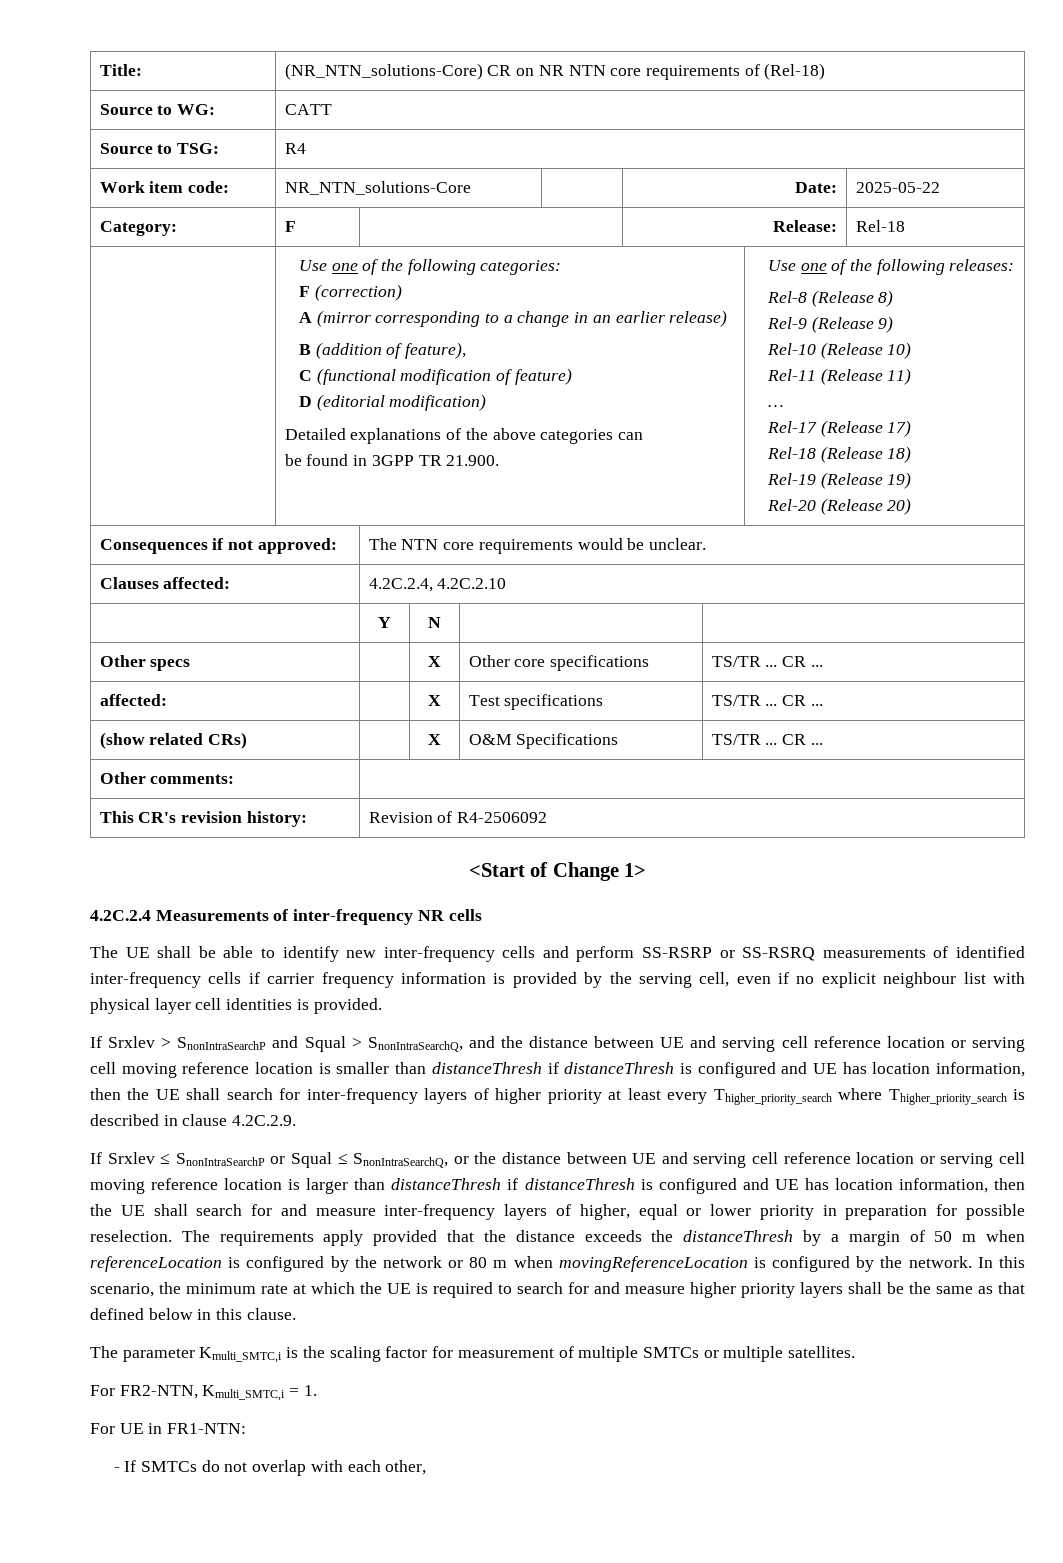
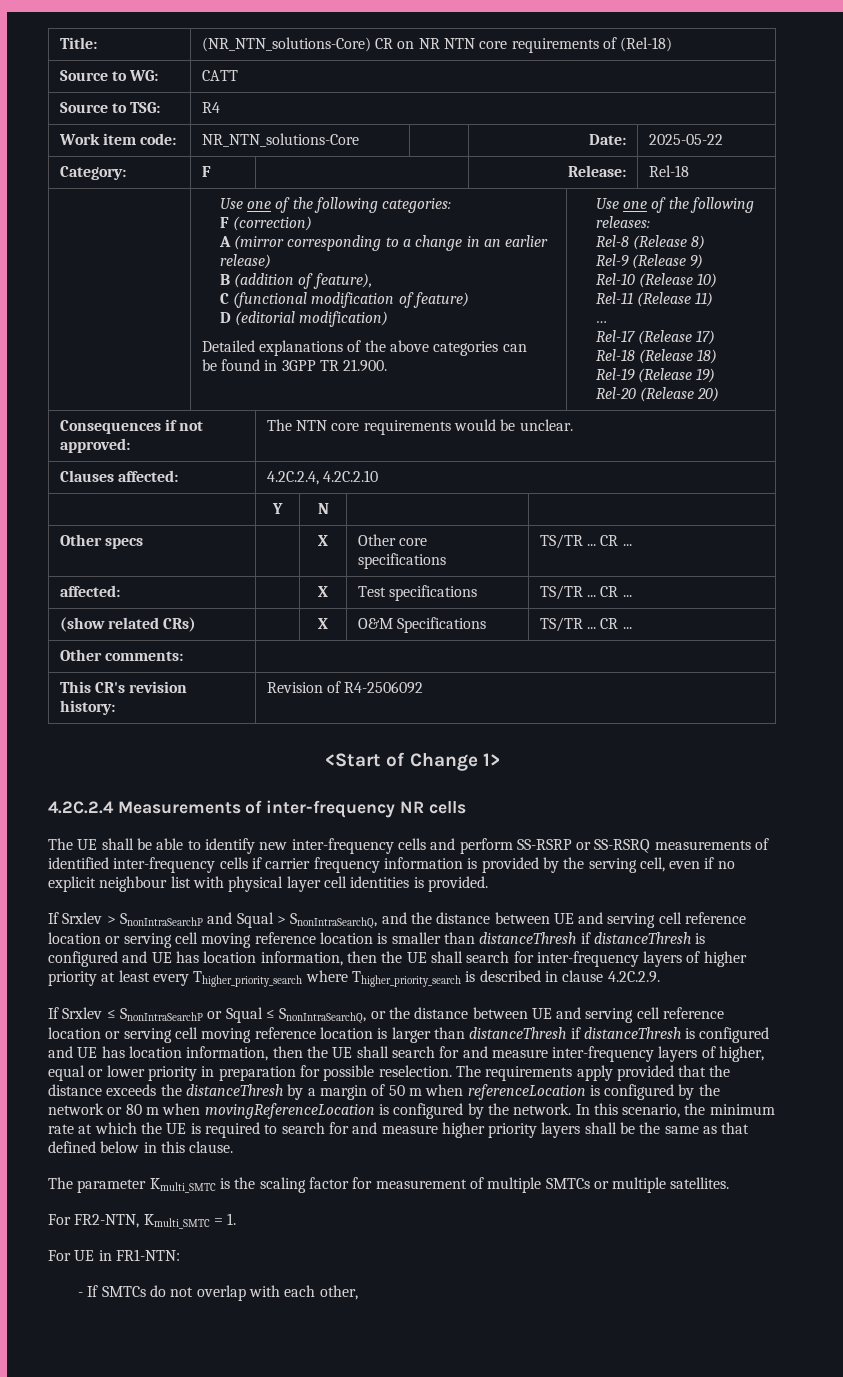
- The parameter Kmulti_SMTC,i is the scaling factor for measurement of multiple SMTCs or multiple satellites.
+ The parameter Kmulti_SMTC is the scaling factor for measurement of multiple SMTCs or multiple satellites.
- For FR2-NTN, Kmulti_SMTC,i = 1.
+ For FR2-NTN, Kmulti_SMTC = 1.

